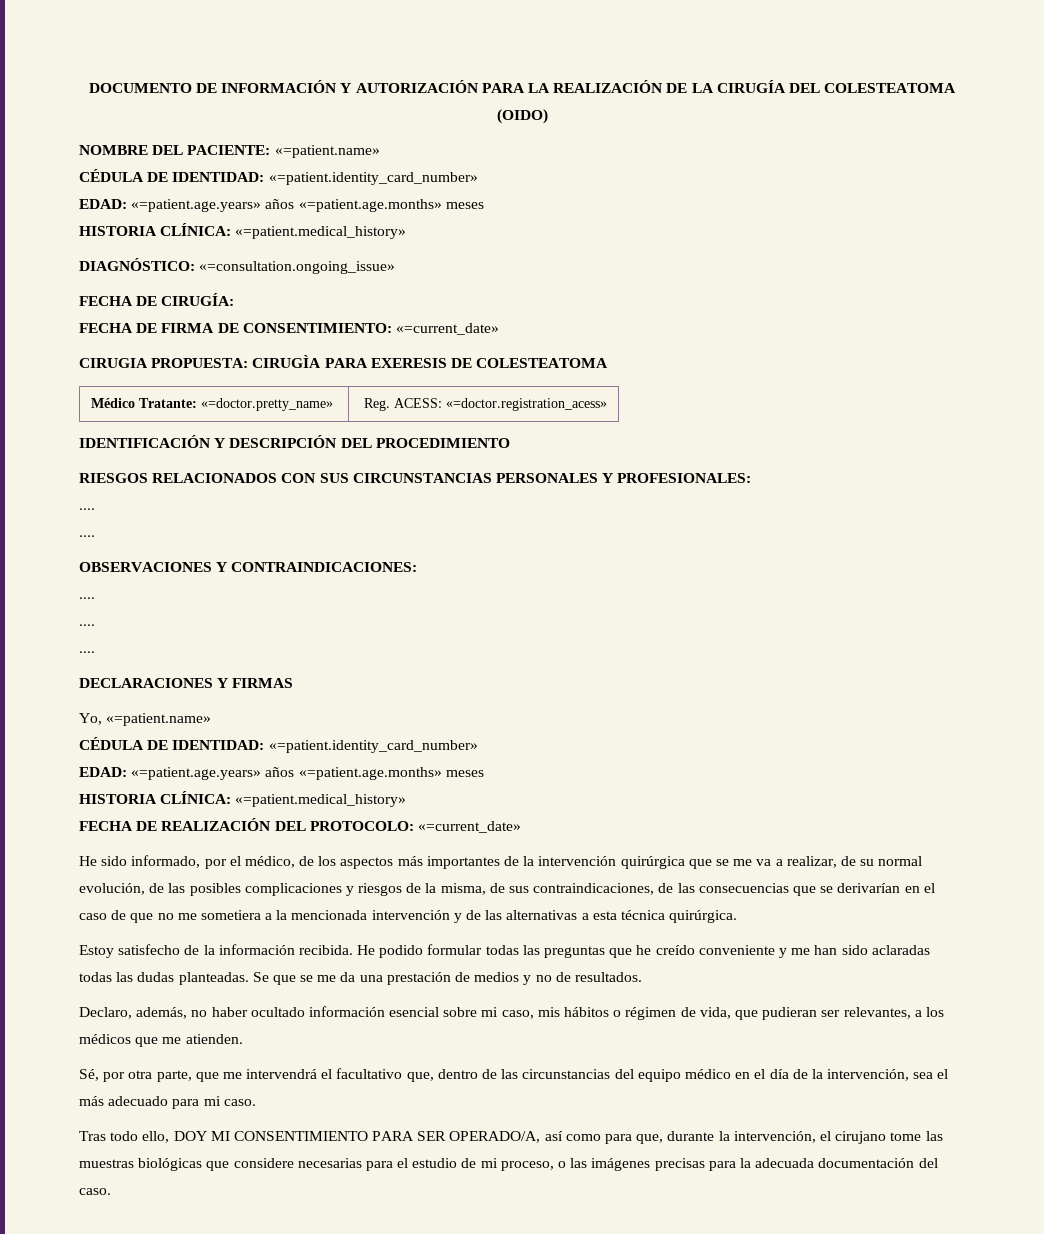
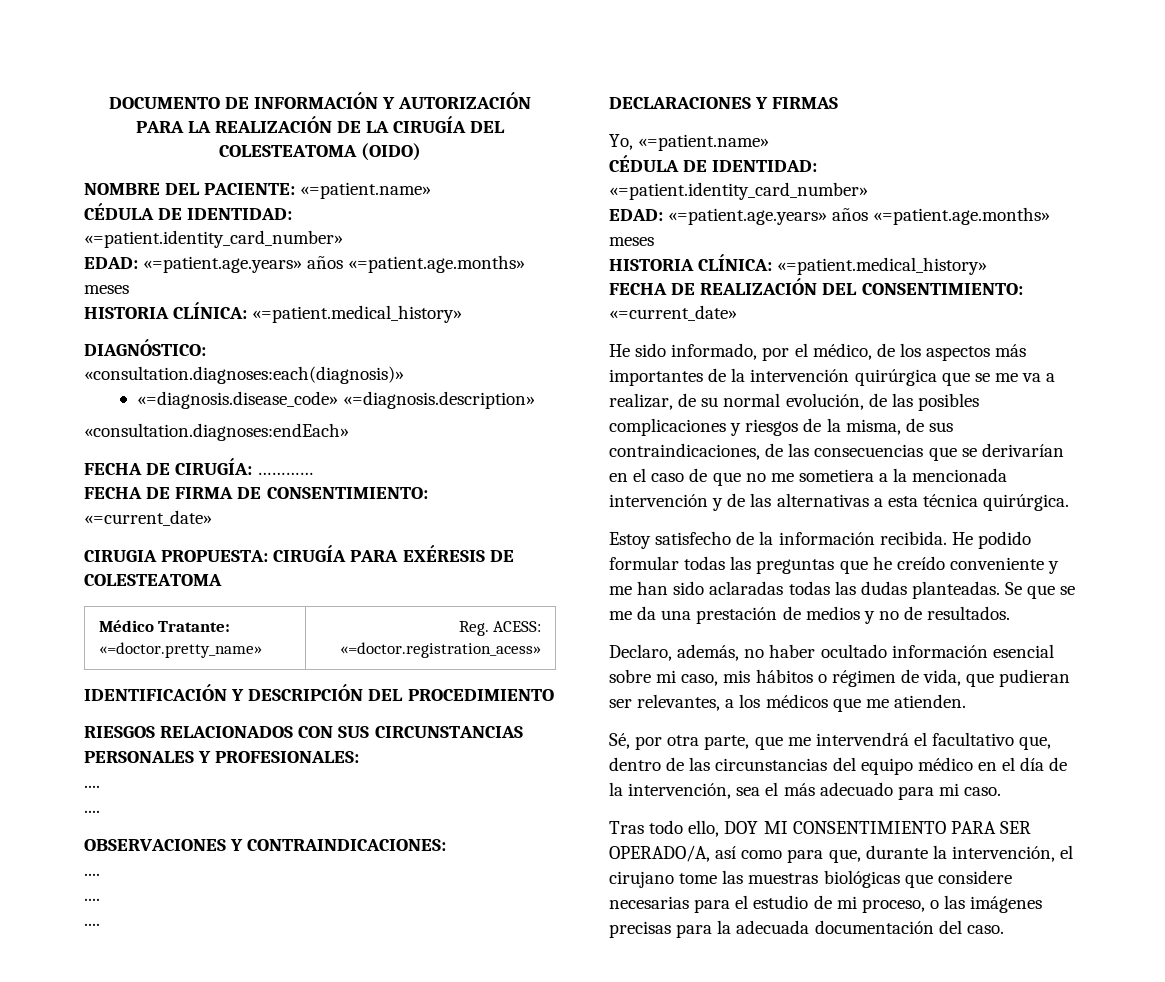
- DIAGNÓSTICO: «=consultation.ongoing_issue»
+ DIAGNÓSTICO:
+ «consultation.diagnoses:each(diagnosis)»
+ «=diagnosis.disease_code» «=diagnosis.description»
+ «consultation.diagnoses:endEach»
- FECHA DE CIRUGÍA:
+ FECHA DE CIRUGÍA: …………
- CIRUGIA PROPUESTA: CIRUGÌA PARA EXERESIS DE COLESTEATOMA
+ CIRUGIA PROPUESTA: CIRUGÍA PARA EXÉRESIS DE COLESTEATOMA
- FECHA DE REALIZACIÓN DEL PROTOCOLO: «=current_date»
+ FECHA DE REALIZACIÓN DEL CONSENTIMIENTO: «=current_date»

